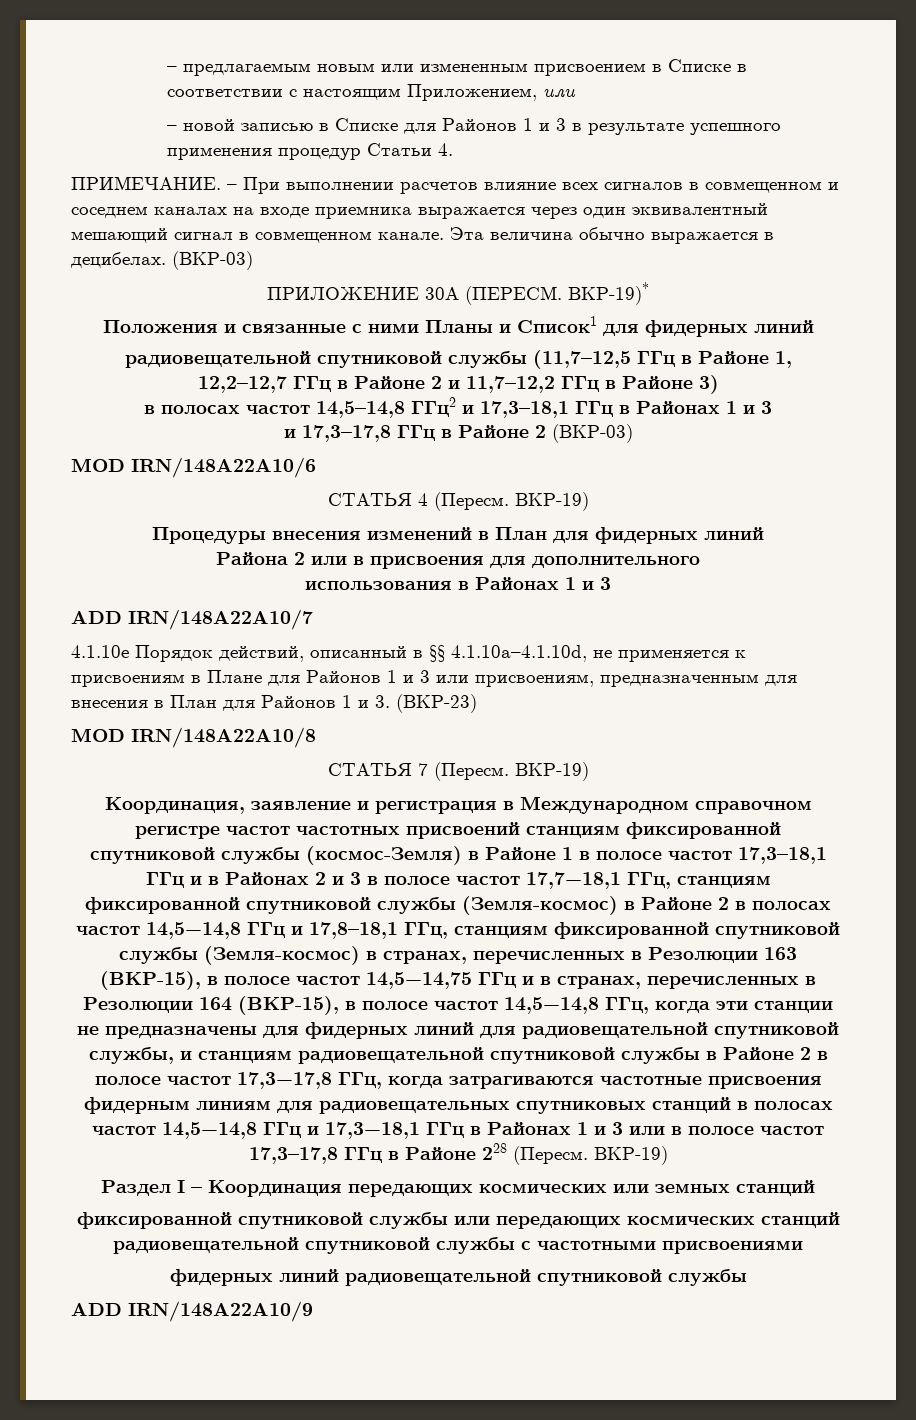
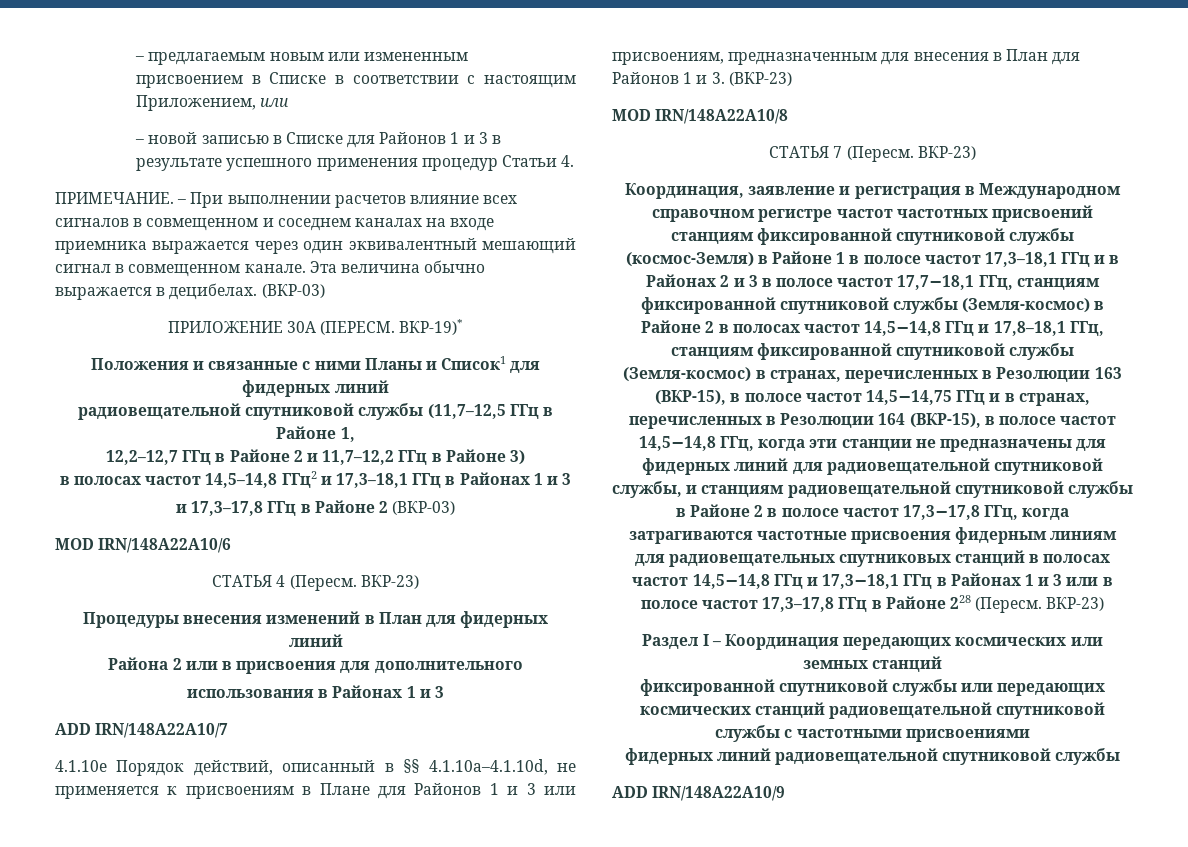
- СТАТЬЯ 4 (Пересм. ВКР-19)
+ СТАТЬЯ 4 (Пересм. ВКР-23)
- СТАТЬЯ 7 (Пересм. ВКР-19)
+ СТАТЬЯ 7 (Пересм. ВКР-23)
- Координация, заявление и регистрация в Международном справочном регистре частот частотных присвоений станциям фиксированной спутниковой службы (космос-Земля) в Районе 1 в полосе частот 17,3–18,1 ГГц и в Районах 2 и 3 в полосе частот 17,7−18,1 ГГц, станциям фиксированной спутниковой службы (Земля-космос) в Районе 2 в полосах частот 14,5−14,8 ГГц и 17,8–18,1 ГГц, станциям фиксированной спутниковой службы (Земля-космос) в странах, перечисленных в Резолюции 163 (ВКР-15), в полосе частот 14,5−14,75 ГГц и в странах, перечисленных в Резолюции 164 (ВКР-15), в полосе частот 14,5−14,8 ГГц, когда эти станции не предназначены для фидерных линий для радиовещательной спутниковой службы, и станциям радиовещательной спутниковой службы в Районе 2 в полосе частот 17,3−17,8 ГГц, когда затрагиваются частотные присвоения фидерным линиям для радиовещательных спутниковых станций в полосах частот 14,5−14,8 ГГц и 17,3−18,1 ГГц в Районах 1 и 3 или в полосе частот 17,3–17,8 ГГц в Районе 228 (Пересм. ВКР-19)
+ Координация, заявление и регистрация в Международном справочном регистре частот частотных присвоений станциям фиксированной спутниковой службы (космос-Земля) в Районе 1 в полосе частот 17,3–18,1 ГГц и в Районах 2 и 3 в полосе частот 17,7−18,1 ГГц, станциям фиксированной спутниковой службы (Земля-космос) в Районе 2 в полосах частот 14,5−14,8 ГГц и 17,8–18,1 ГГц, станциям фиксированной спутниковой службы (Земля-космос) в странах, перечисленных в Резолюции 163 (ВКР-15), в полосе частот 14,5−14,75 ГГц и в странах, перечисленных в Резолюции 164 (ВКР-15), в полосе частот 14,5−14,8 ГГц, когда эти станции не предназначены для фидерных линий для радиовещательной спутниковой службы, и станциям радиовещательной спутниковой службы в Районе 2 в полосе частот 17,3−17,8 ГГц, когда затрагиваются частотные присвоения фидерным линиям для радиовещательных спутниковых станций в полосах частот 14,5−14,8 ГГц и 17,3−18,1 ГГц в Районах 1 и 3 или в полосе частот 17,3–17,8 ГГц в Районе 228 (Пересм. ВКР-23)

